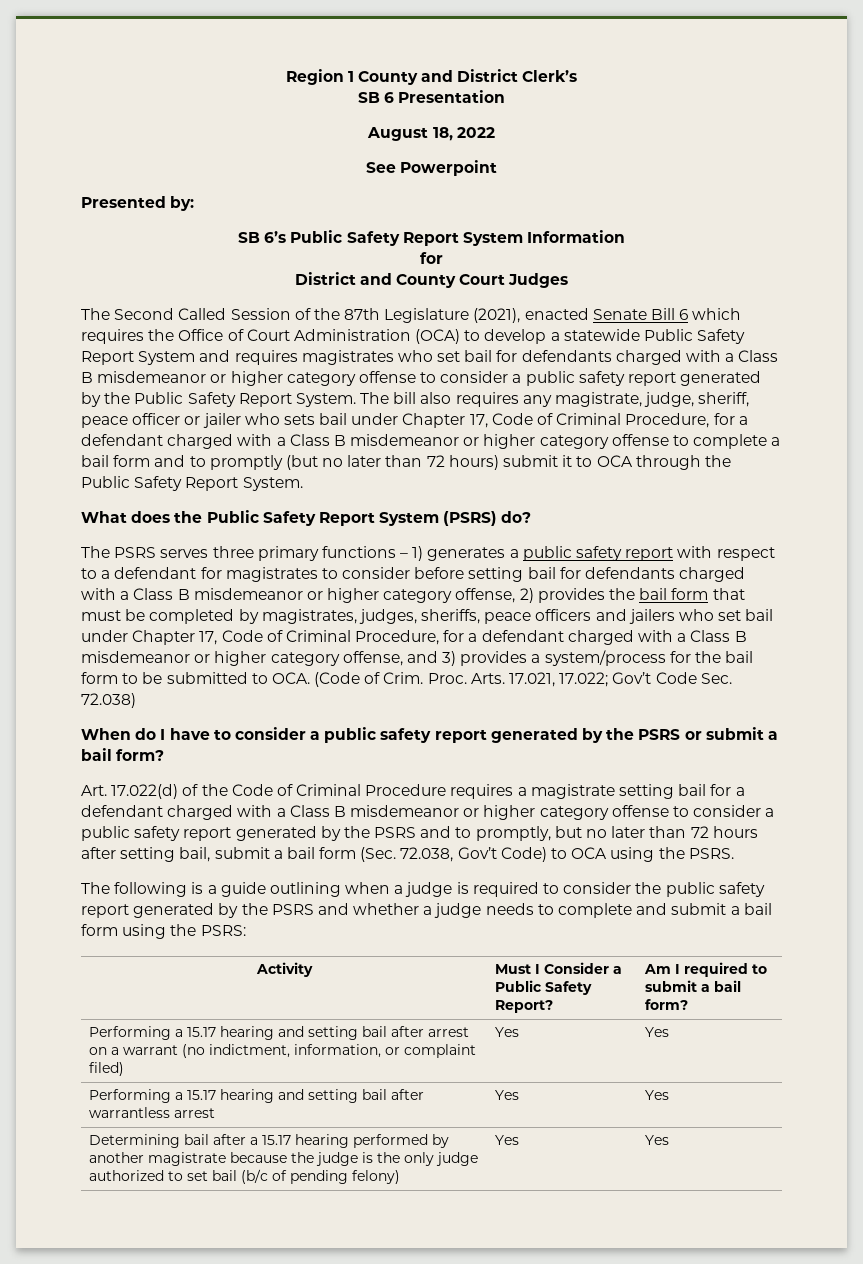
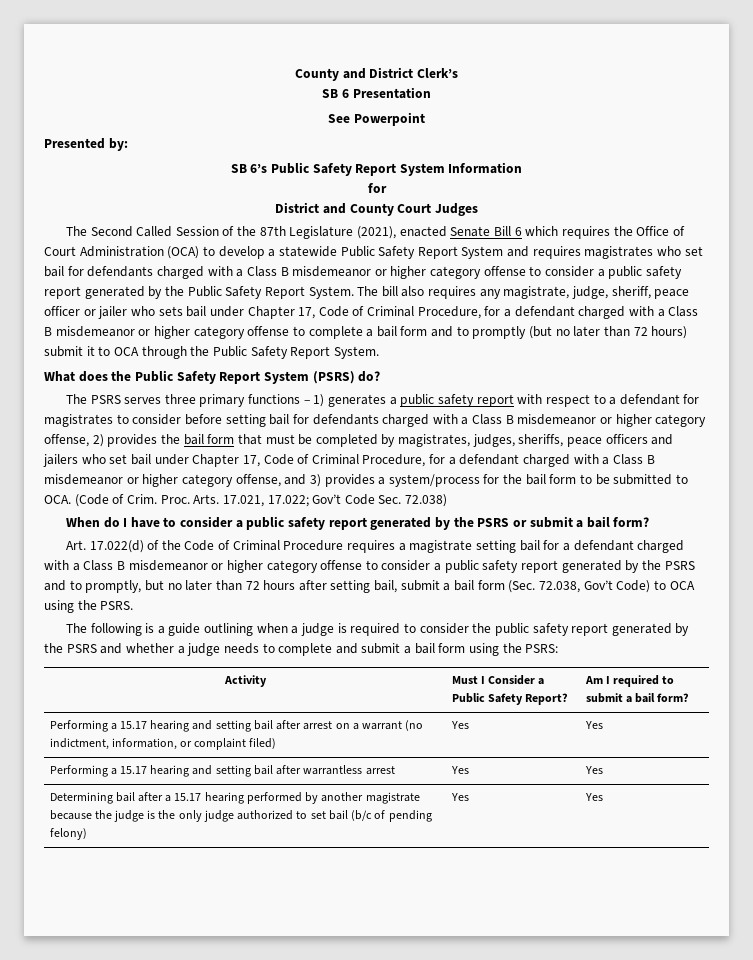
- Region 1 County and District Clerk’s
+ County and District Clerk’s
- August 18, 2022

